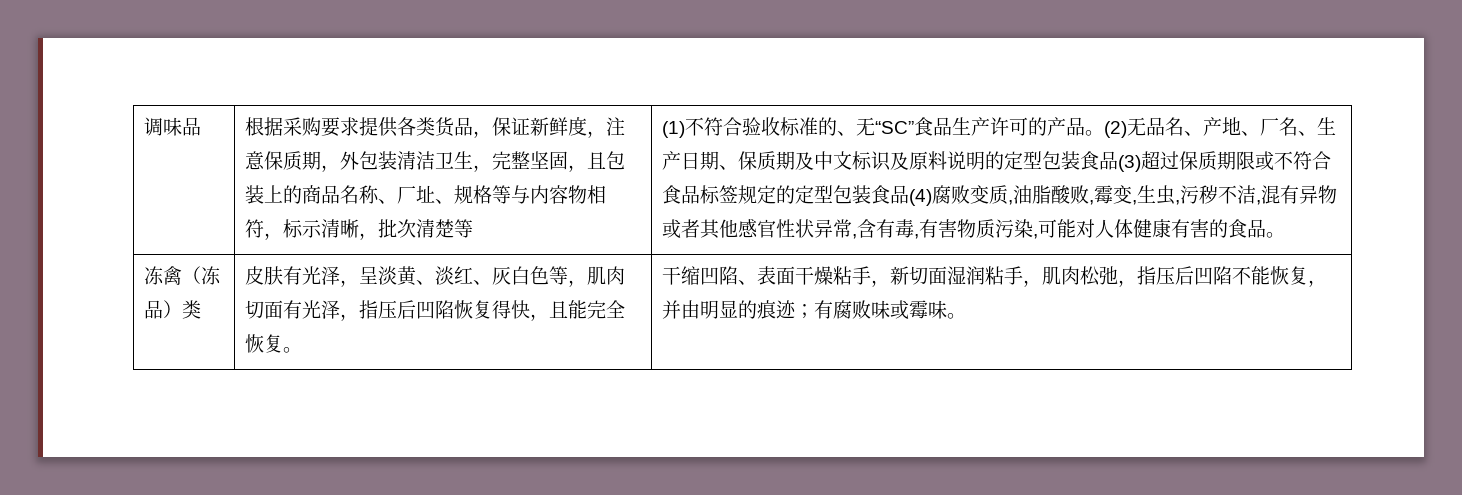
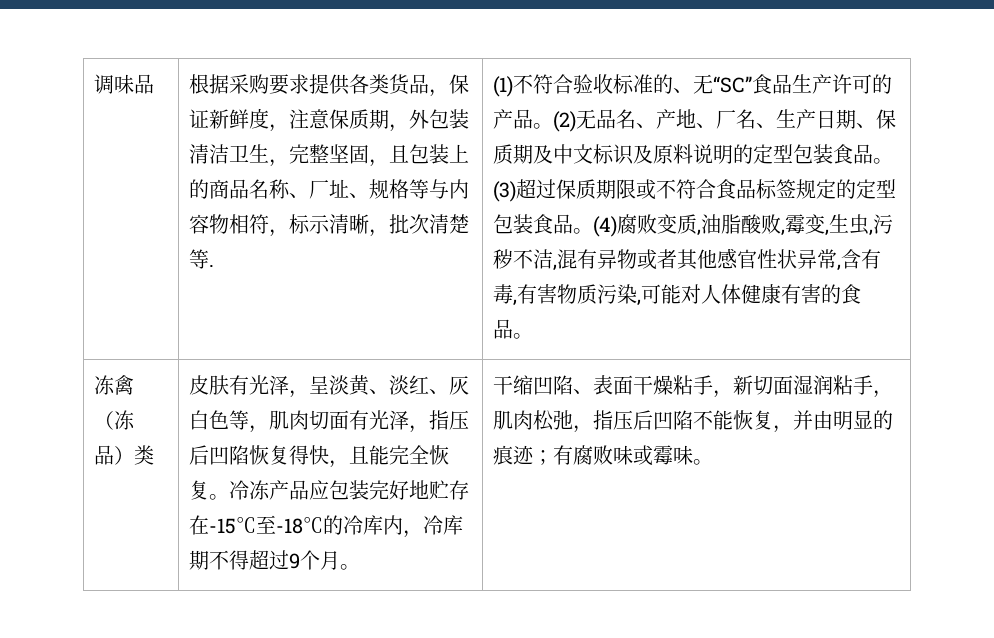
- 根据采购要求提供各类货品，保证新鲜度，注意保质期，外包装清洁卫生，完整坚固，且包装上的商品名称、厂址、规格等与内容物相符，标示清晰，批次清楚等
+ 根据采购要求提供各类货品，保证新鲜度，注意保质期，外包装清洁卫生，完整坚固，且包装上的商品名称、厂址、规格等与内容物相符，标示清晰，批次清楚等.
- (2)无品名、产地、厂名、生产日期、保质期及中文标识及原料说明的定型包装食品(3)超过保质期限或不符合食品标签规定的定型包装食品(4)腐败变质,油脂酸败,霉变,生虫,污秽不洁,混有异物或者其他感官性状异常,含有毒,有害物质污染,可能对人体健康有害的食品。
+ (2)无品名、产地、厂名、生产日期、保质期及中文标识及原料说明的定型包装食品。(3)超过保质期限或不符合食品标签规定的定型包装食品。(4)腐败变质,油脂酸败,霉变,生虫,污秽不洁,混有异物或者其他感官性状异常,含有毒,有害物质污染,可能对人体健康有害的食品。
+ 冷冻产品应包装完好地贮存在-15℃至-18℃的冷库内，冷库期不得超过9个月。

